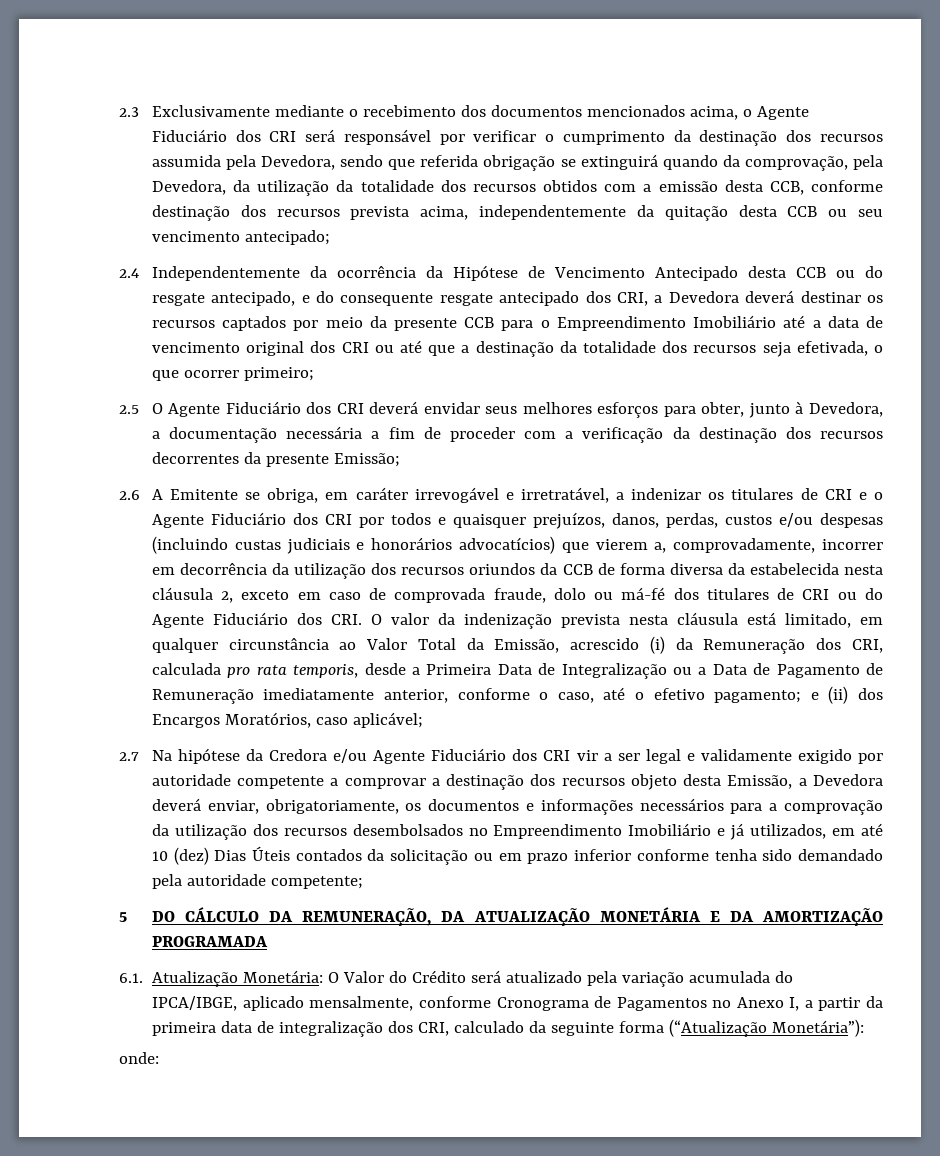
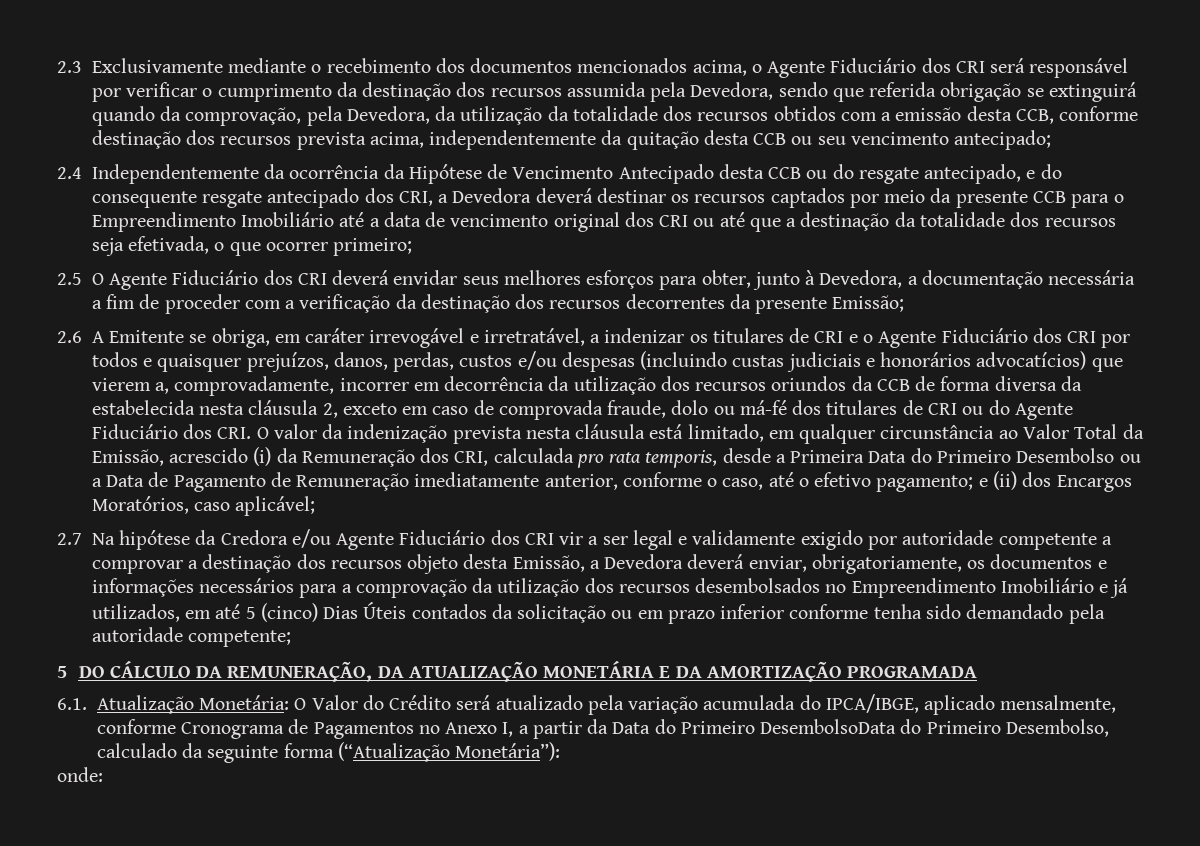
- 2.6 A Emitente se obriga, em caráter irrevogável e irretratável, a indenizar os titulares de CRI e o Agente Fiduciário dos CRI por todos e quaisquer prejuízos, danos, perdas, custos e/ou despesas (incluindo custas judiciais e honorários advocatícios) que vierem a, comprovadamente, incorrer em decorrência da utilização dos recursos oriundos da CCB de forma diversa da estabelecida nesta cláusula 2, exceto em caso de comprovada fraude, dolo ou má-fé dos titulares de CRI ou do Agente Fiduciário dos CRI. O valor da indenização prevista nesta cláusula está limitado, em qualquer circunstância ao Valor Total da Emissão, acrescido (i) da Remuneração dos CRI, calculada pro rata temporis, desde a Primeira Data de Integralização ou a Data de Pagamento de Remuneração imediatamente anterior, conforme o caso, até o efetivo pagamento;
+ 2.6 A Emitente se obriga, em caráter irrevogável e irretratável, a indenizar os titulares de CRI e o Agente Fiduciário dos CRI por todos e quaisquer prejuízos, danos, perdas, custos e/ou despesas (incluindo custas judiciais e honorários advocatícios) que vierem a, comprovadamente, incorrer em decorrência da utilização dos recursos oriundos da CCB de forma diversa da estabelecida nesta cláusula 2, exceto em caso de comprovada fraude, dolo ou má-fé dos titulares de CRI ou do Agente Fiduciário dos CRI. O valor da indenização prevista nesta cláusula está limitado, em qualquer circunstância ao Valor Total da Emissão, acrescido (i) da Remuneração dos CRI, calculada pro rata temporis, desde a Primeira Data do Primeiro Desembolso ou a Data de Pagamento de Remuneração imediatamente anterior, conforme o caso, até o efetivo pagamento;
- 2.7 Na hipótese da Credora e/ou Agente Fiduciário dos CRI vir a ser legal e validamente exigido por autoridade competente a comprovar a destinação dos recursos objeto desta Emissão, a Devedora deverá enviar, obrigatoriamente, os documentos e informações necessários para a comprovação da utilização dos recursos desembolsados no Empreendimento Imobiliário e já utilizados, em até 10 (dez) Dias Úteis contados da solicitação ou em prazo inferior conforme tenha sido demandado pela autoridade competente;
+ 2.7 Na hipótese da Credora e/ou Agente Fiduciário dos CRI vir a ser legal e validamente exigido por autoridade competente a comprovar a destinação dos recursos objeto desta Emissão, a Devedora deverá enviar, obrigatoriamente, os documentos e informações necessários para a comprovação da utilização dos recursos desembolsados no Empreendimento Imobiliário e já utilizados, em até 5 (cinco) Dias Úteis contados da solicitação ou em prazo inferior conforme tenha sido demandado pela autoridade competente;
- 6.1. Atualização Monetária: O Valor do Crédito será atualizado pela variação acumulada do IPCA/IBGE, aplicado mensalmente, conforme Cronograma de Pagamentos no Anexo I, a partir da primeira data de integralização dos CRI, calculado da seguinte forma (“Atualização Monetária”):
+ 6.1. Atualização Monetária: O Valor do Crédito será atualizado pela variação acumulada do IPCA/IBGE, aplicado mensalmente, conforme Cronograma de Pagamentos no Anexo I, a partir da Data do Primeiro DesembolsoData do Primeiro Desembolso, calculado da seguinte forma (“Atualização Monetária”):

